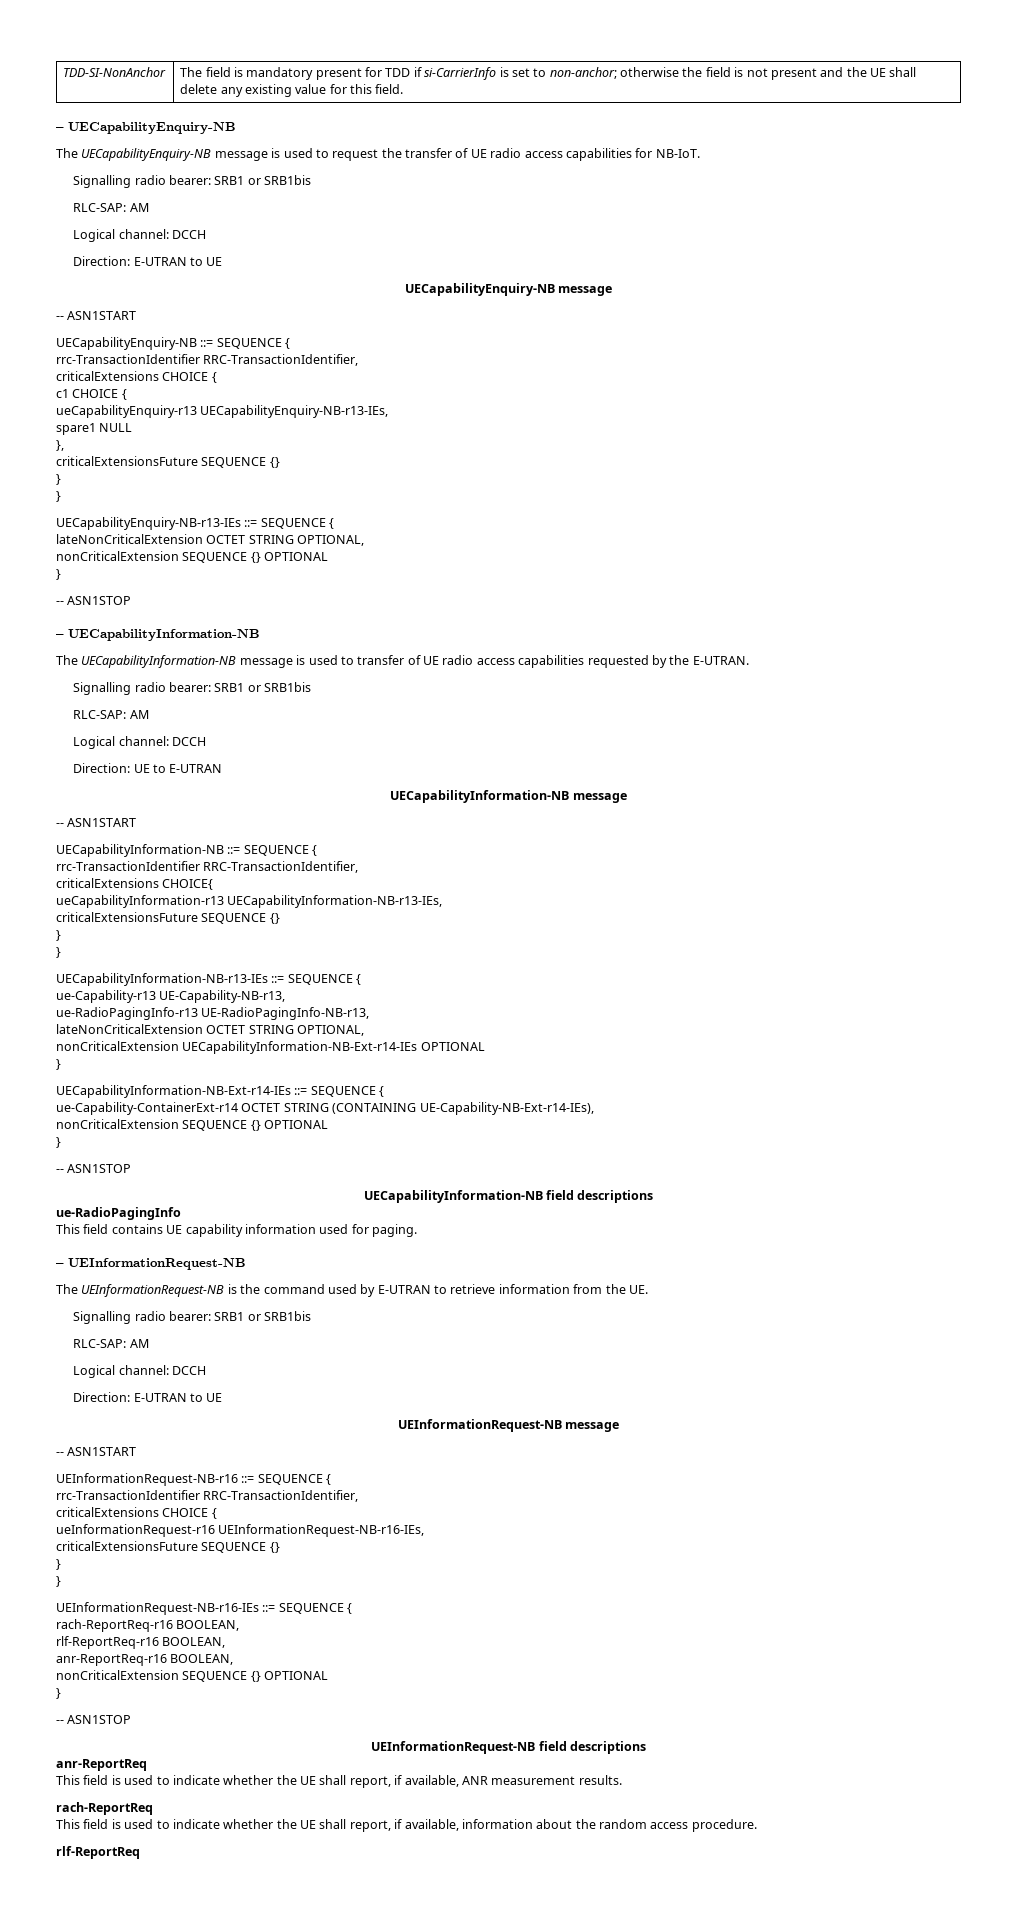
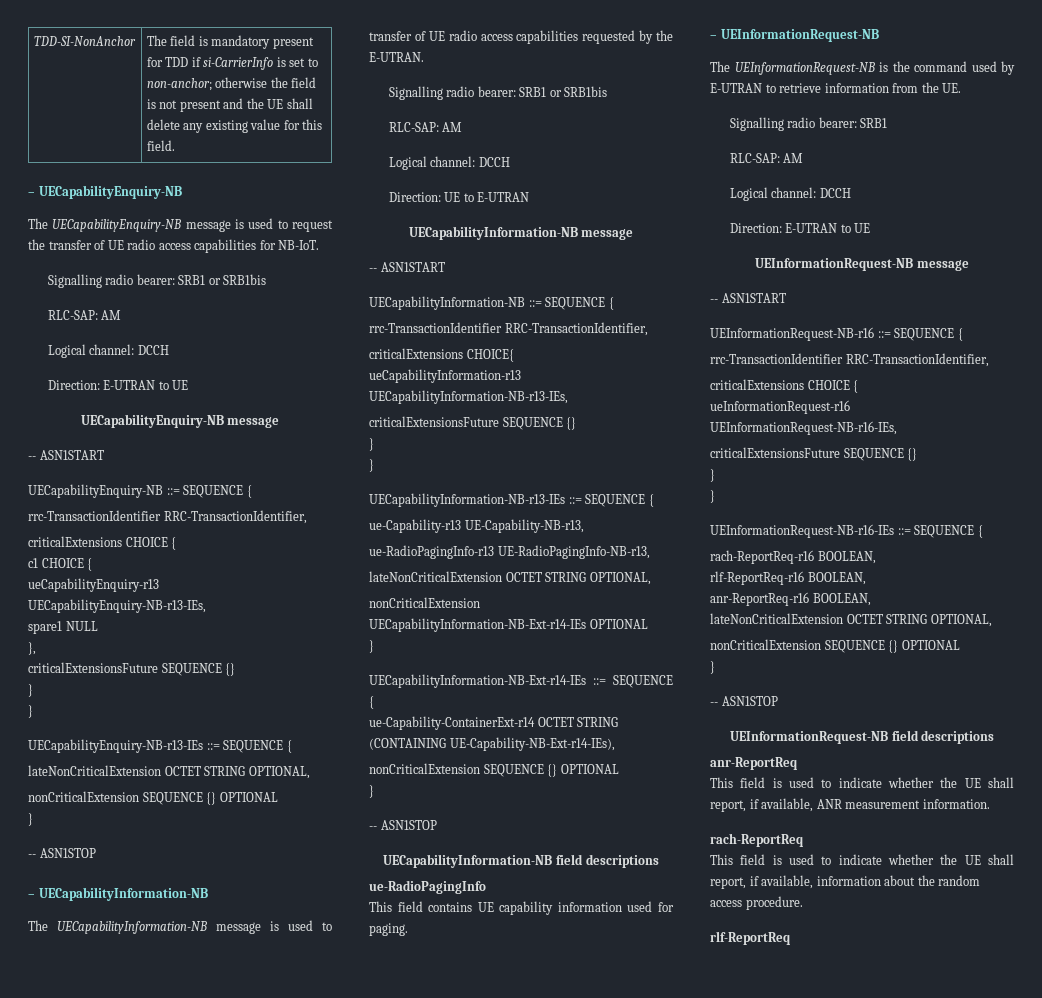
  The UEInformationRequest-NB is the command used by E-UTRAN to retrieve information from the UE.
- Signalling radio bearer: SRB1 or SRB1bis
+ Signalling radio bearer: SRB1
  anr-ReportReq-r16 BOOLEAN,
+ lateNonCriticalExtension OCTET STRING OPTIONAL,
- This field is used to indicate whether the UE shall report, if available, ANR measurement results.
+ This field is used to indicate whether the UE shall report, if available, ANR measurement information.

